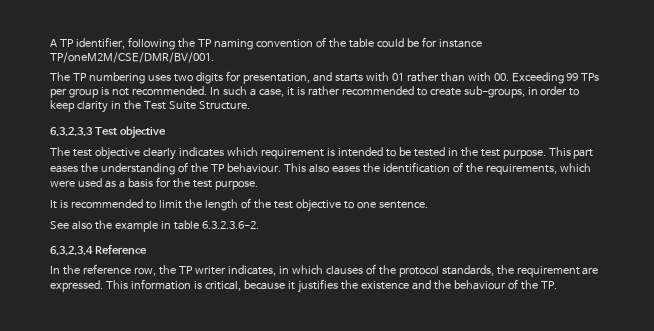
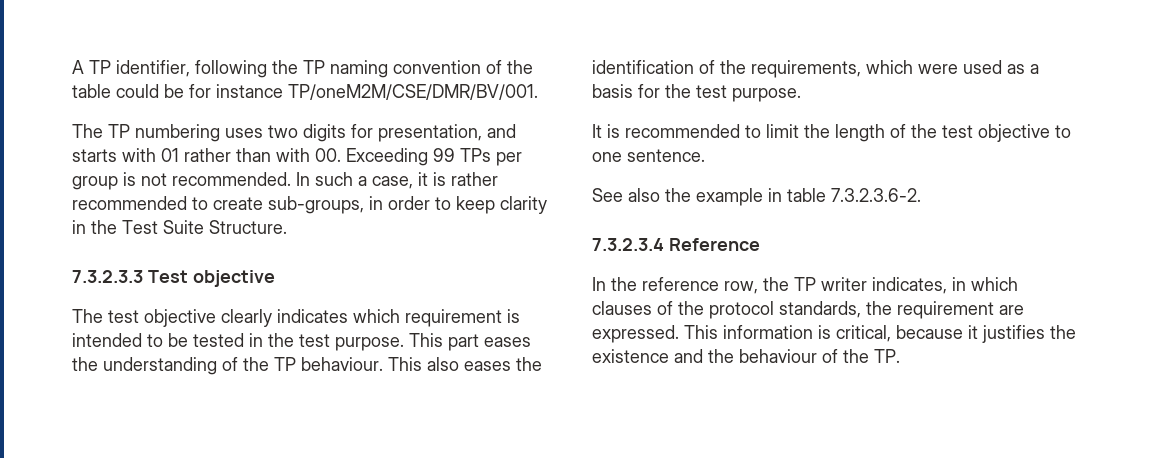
- 6.3.2.3.3 Test objective
+ 7.3.2.3.3 Test objective
- See also the example in table 6.3.2.3.6-2.
- 6.3.2.3.4 Reference
+ See also the example in table 7.3.2.3.6-2.
+ 7.3.2.3.4 Reference

